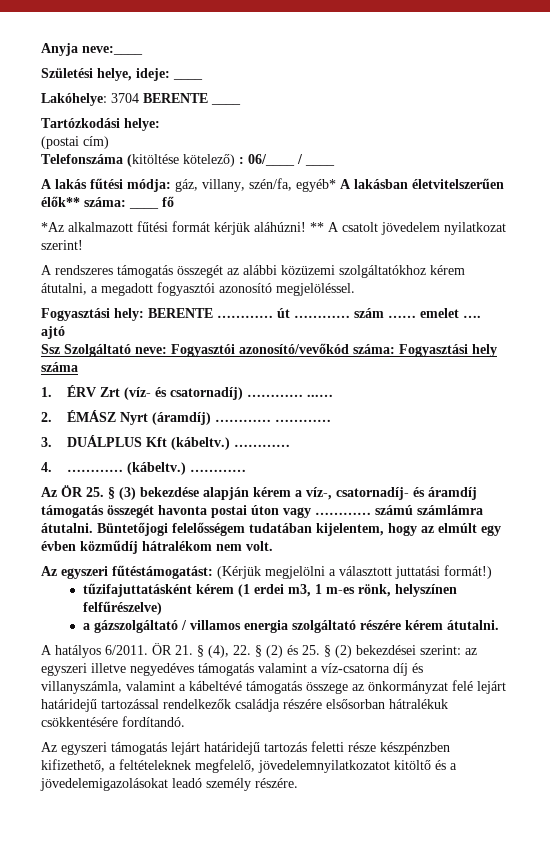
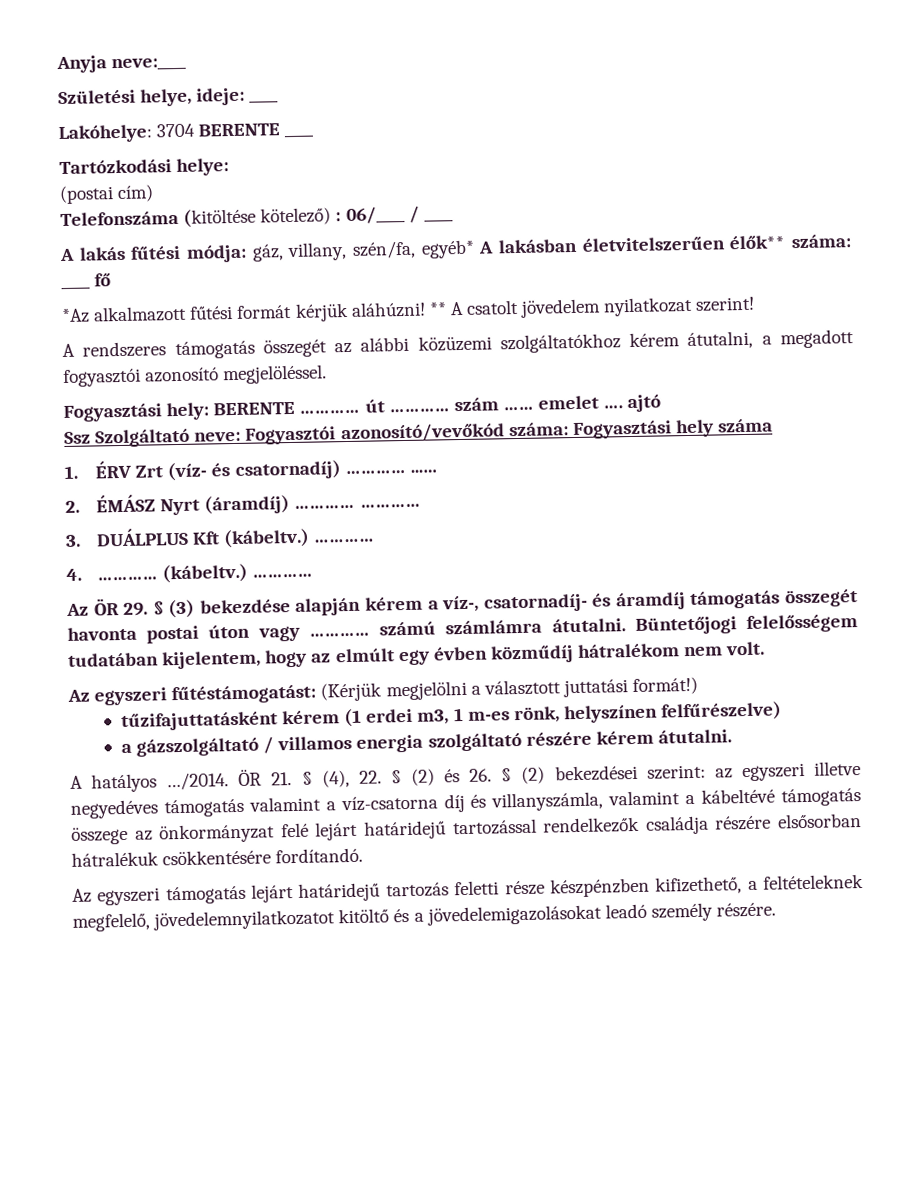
- Az ÖR 25. § (3) bekezdése alapján kérem a víz-, csatornadíj- és áramdíj támogatás összegét havonta postai úton vagy ………… számú számlámra átutalni.
+ Az ÖR 29. § (3) bekezdése alapján kérem a víz-, csatornadíj- és áramdíj támogatás összegét havonta postai úton vagy ………… számú számlámra átutalni.
- A hatályos 6/2011.
+ A hatályos …/2014.
- ÖR 21. § (4), 22. § (2) és 25. § (2) bekezdései szerint: az egyszeri illetve negyedéves támogatás valamint a víz-csatorna díj és villanyszámla, valamint a kábeltévé támogatás összege az önkormányzat felé lejárt határidejű tartozással rendelkezők családja részére elsősorban hátralékuk csökkentésére fordítandó.
+ ÖR 21. § (4), 22. § (2) és 26. § (2) bekezdései szerint: az egyszeri illetve negyedéves támogatás valamint a víz-csatorna díj és villanyszámla, valamint a kábeltévé támogatás összege az önkormányzat felé lejárt határidejű tartozással rendelkezők családja részére elsősorban hátralékuk csökkentésére fordítandó.

